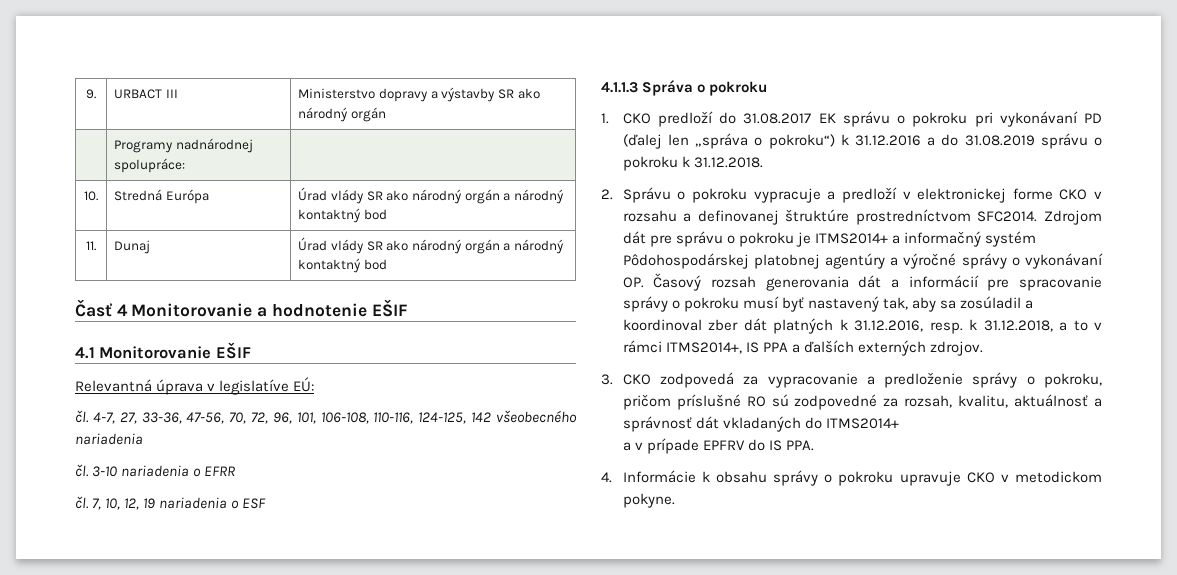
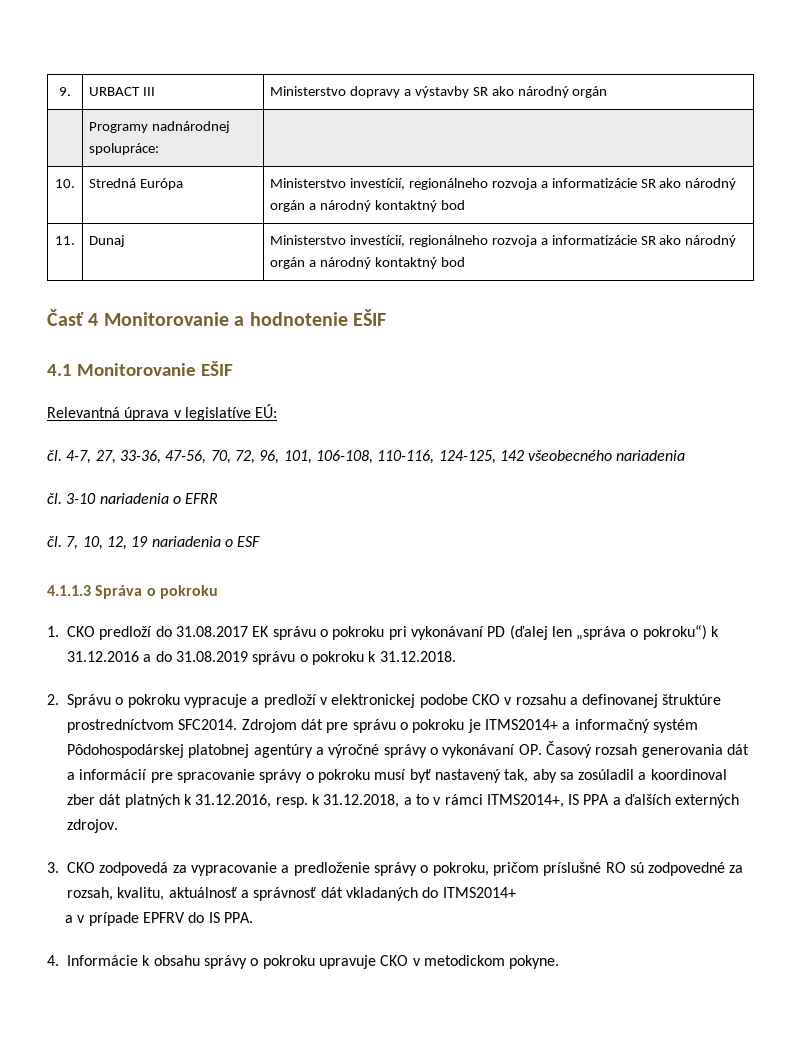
- 10. | Stredná Európa | Úrad vlády SR ako národný orgán a národný kontaktný bod
+ 10. | Stredná Európa | Ministerstvo investícií, regionálneho rozvoja a informatizácie SR ako národný orgán a národný kontaktný bod
- 11. | Dunaj | Úrad vlády SR ako národný orgán a národný kontaktný bod
+ 11. | Dunaj | Ministerstvo investícií, regionálneho rozvoja a informatizácie SR ako národný orgán a národný kontaktný bod
- 2. Správu o pokroku vypracuje a predloží v elektronickej forme CKO v rozsahu a definovanej štruktúre prostredníctvom SFC2014.
+ 2. Správu o pokroku vypracuje a predloží v elektronickej podobe CKO v rozsahu a definovanej štruktúre prostredníctvom SFC2014.

